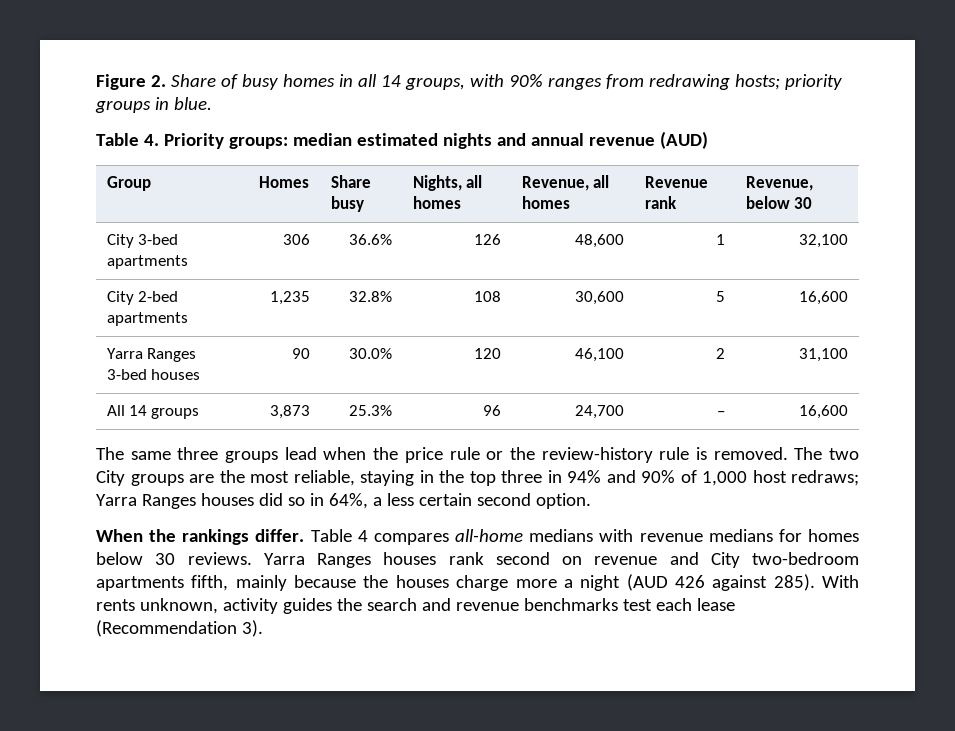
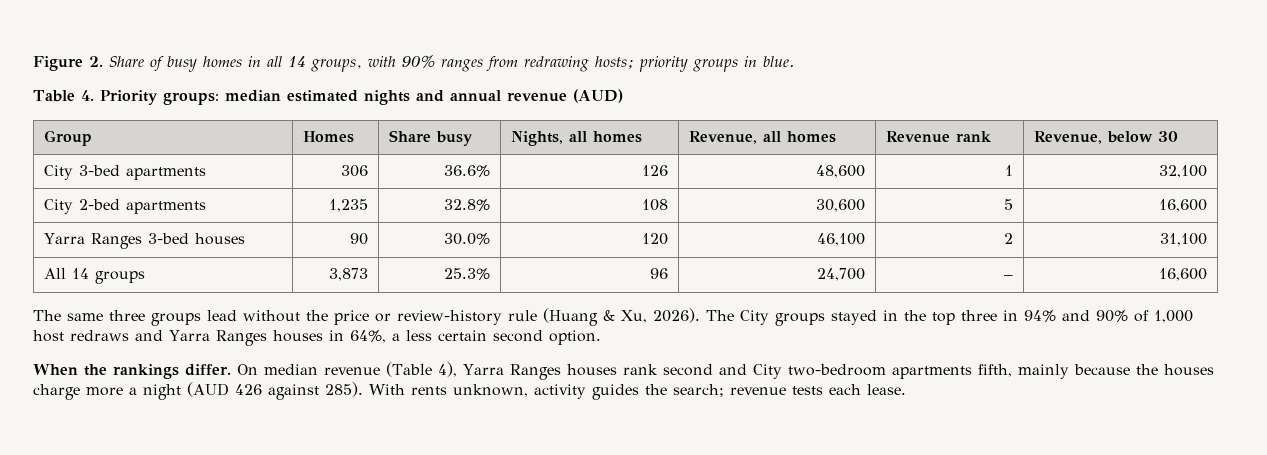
- The same three groups lead when the price rule or the review-history rule is removed. The two City groups are the most reliable, staying in the top three in 94% and 90% of 1,000 host redraws; Yarra Ranges houses did so in 64%, a less certain second option.
+ The same three groups lead without the price or review-history rule (Huang & Xu, 2026). The City groups stayed in the top three in 94% and 90% of 1,000 host redraws and Yarra Ranges houses in 64%, a less certain second option.
- Table 4 compares all-home medians with revenue medians for homes below 30 reviews. Yarra Ranges houses rank second on revenue and City two-bedroom apartments fifth, mainly because the houses charge more a night (AUD 426 against 285).
+ On median revenue (Table 4), Yarra Ranges houses rank second and City two-bedroom apartments fifth, mainly because the houses charge more a night (AUD 426 against 285).
- With rents unknown, activity guides the search and revenue benchmarks test each lease (Recommendation 3).
+ With rents unknown, activity guides the search; revenue tests each lease.

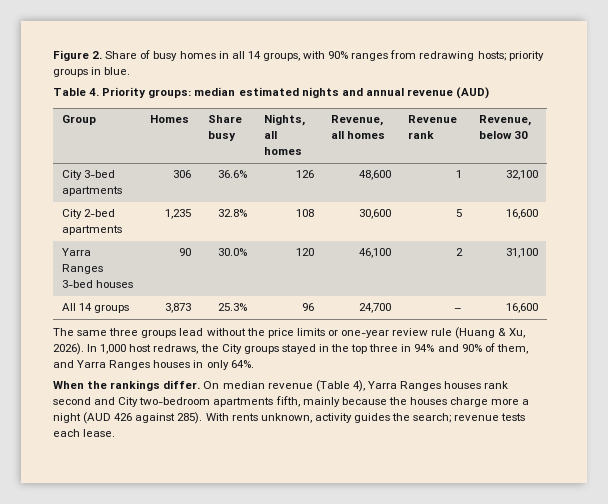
- The same three groups lead without the price or review-history rule (Huang & Xu, 2026).
+ The same three groups lead without the price limits or one-year review rule (Huang & Xu, 2026).
- The City groups stayed in the top three in 94% and 90% of 1,000 host redraws and Yarra Ranges houses in 64%, a less certain second option.
+ In 1,000 host redraws, the City groups stayed in the top three in 94% and 90% of them, and Yarra Ranges houses in only 64%.

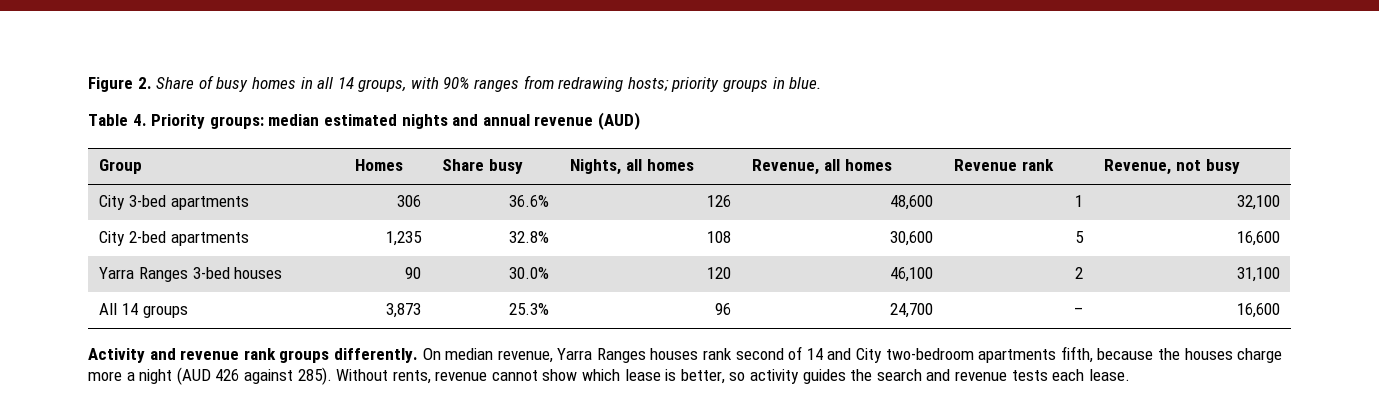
- Group | Homes | Share busy | Nights, all homes | Revenue, all homes | Revenue rank | Revenue, below 30
+ Group | Homes | Share busy | Nights, all homes | Revenue, all homes | Revenue rank | Revenue, not busy
- The same three groups lead without the price limits or one-year review rule (Huang & Xu, 2026). In 1,000 host redraws, the City groups stayed in the top three in 94% and 90% of them, and Yarra Ranges houses in only 64%.
- When the rankings differ. On median revenue (Table 4), Yarra Ranges houses rank second and City two-bedroom apartments fifth, mainly because the houses charge more a night (AUD 426 against 285).
+ Activity and revenue rank groups differently. On median revenue, Yarra Ranges houses rank second of 14 and City two-bedroom apartments fifth, because the houses charge more a night (AUD 426 against 285).
- With rents unknown, activity guides the search; revenue tests each lease.
+ Without rents, revenue cannot show which lease is better, so activity guides the search and revenue tests each lease.

